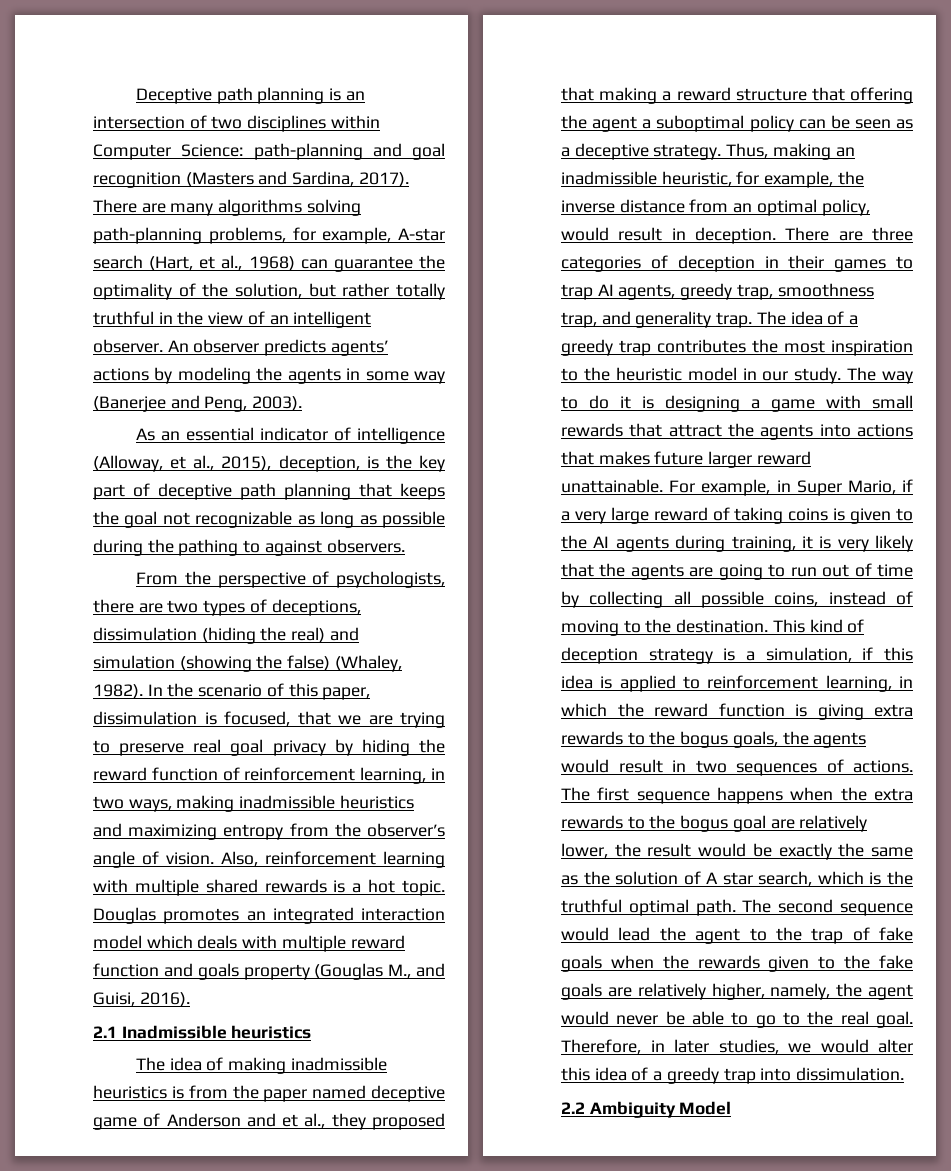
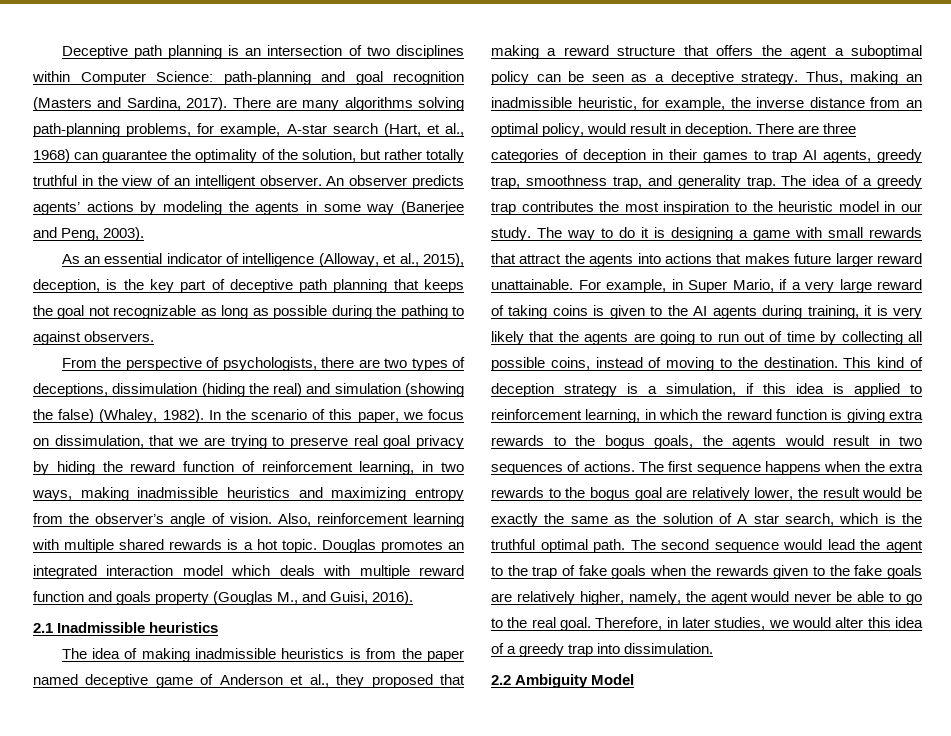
- In the scenario of this paper, dissimulation is focused, that we are trying to preserve real goal privacy by hiding the reward function of reinforcement learning, in two ways, making inadmissible heuristics and maximizing entropy from the observer’s angle of vision.
+ In the scenario of this paper, we focus on dissimulation, that we are trying to preserve real goal privacy by hiding the reward function of reinforcement learning, in two ways, making inadmissible heuristics and maximizing entropy from the observer’s angle of vision.
- The idea of making inadmissible heuristics is from the paper named deceptive game of Anderson and et al., they proposed that making a reward structure that offering the agent a suboptimal policy can be seen as a deceptive strategy.
+ The idea of making inadmissible heuristics is from the paper named deceptive game of Anderson et al., they proposed that making a reward structure that offers the agent a suboptimal policy can be seen as a deceptive strategy.

